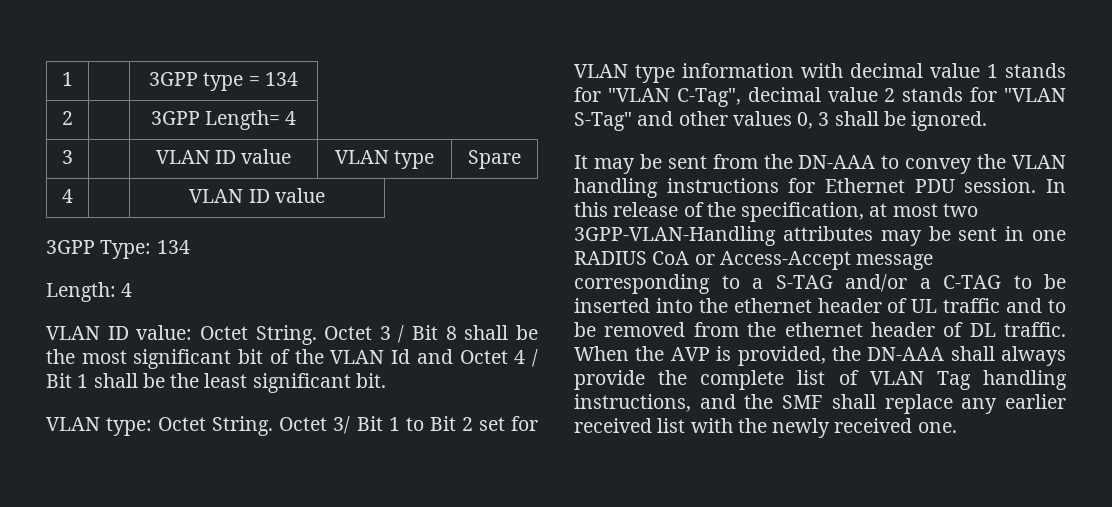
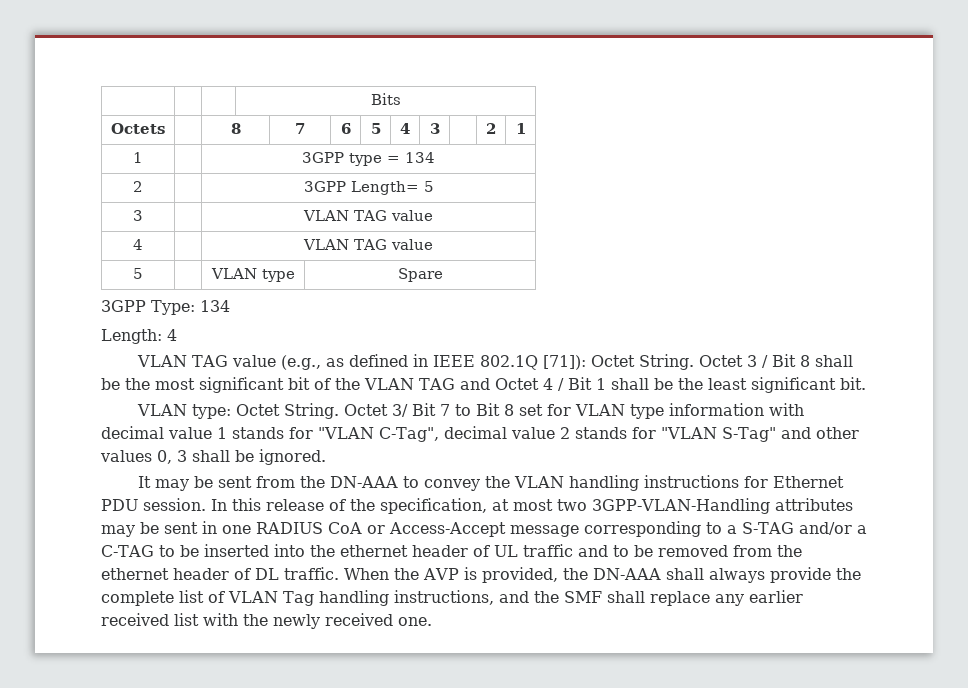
+ | | | Bits
+ Octets | | 8 | 7 | 6 | 5 | 4 | 3 | | 2 | 1
- 2 | | 3GPP Length= 4
+ 2 | | 3GPP Length= 5
- 3 | | VLAN ID value | VLAN type | Spare
+ 3 | | VLAN TAG value
+ 4 | | VLAN TAG value
+ 5 | | VLAN type | Spare
- 4 | | VLAN ID value
- VLAN ID value: Octet String.
+ VLAN TAG value (e.g., as defined in IEEE 802.1Q [71]): Octet String.
- Octet 3 / Bit 8 shall be the most significant bit of the VLAN Id and Octet 4 / Bit 1 shall be the least significant bit.
+ Octet 3 / Bit 8 shall be the most significant bit of the VLAN TAG and Octet 4 / Bit 1 shall be the least significant bit.
- Octet 3/ Bit 1 to Bit 2 set for VLAN type information with decimal value 1 stands for "VLAN C-Tag", decimal value 2 stands for "VLAN S-Tag" and other values 0, 3 shall be ignored.
+ Octet 3/ Bit 7 to Bit 8 set for VLAN type information with decimal value 1 stands for "VLAN C-Tag", decimal value 2 stands for "VLAN S-Tag" and other values 0, 3 shall be ignored.

